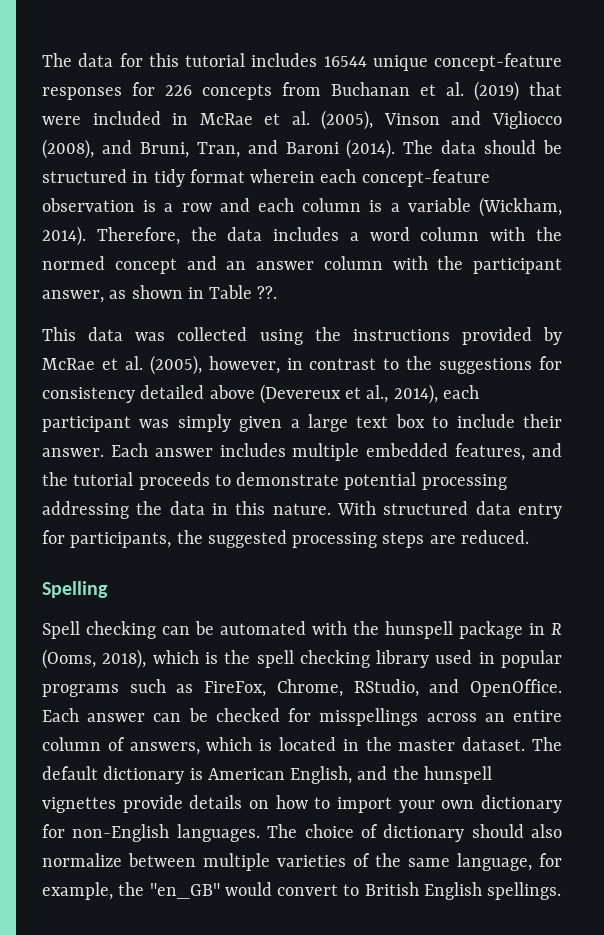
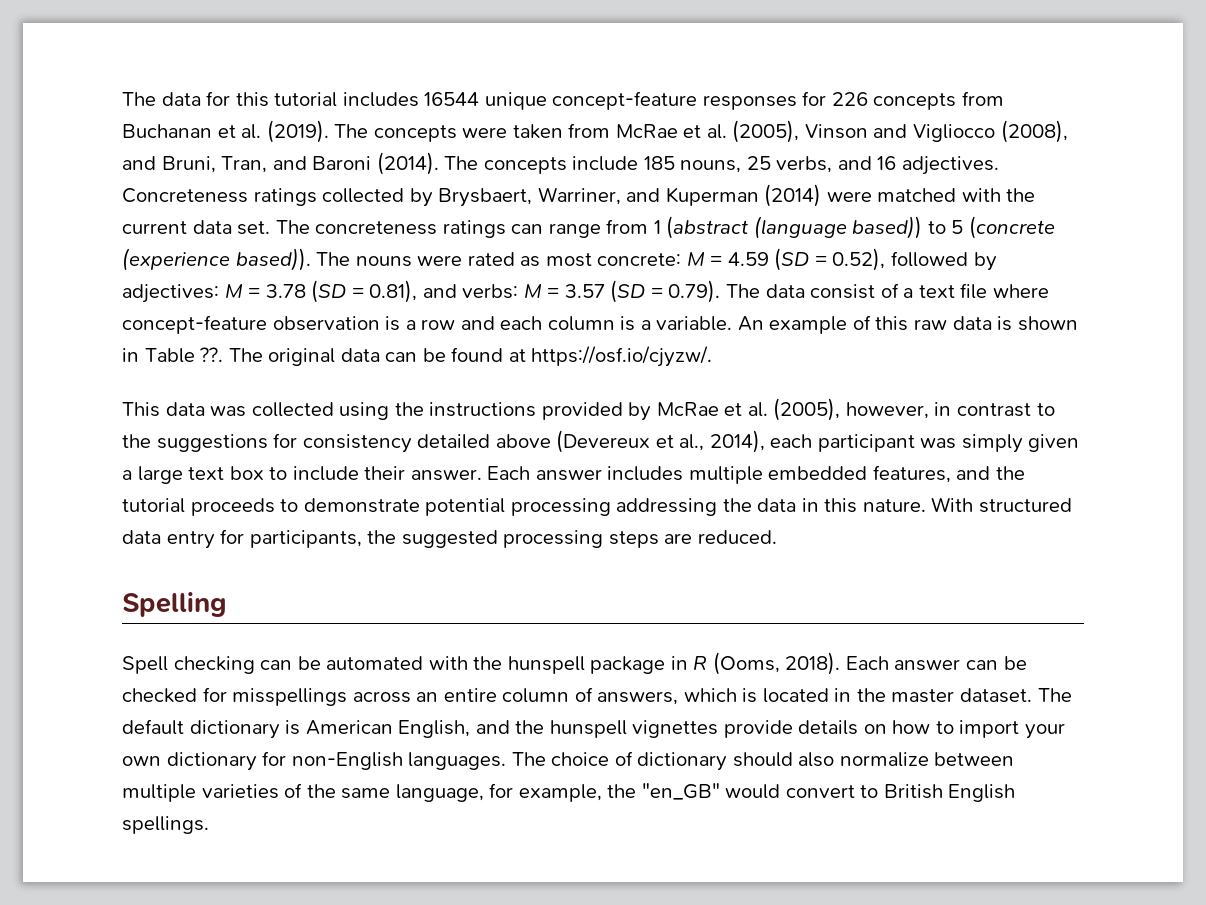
- The data for this tutorial includes 16544 unique concept-feature responses for 226 concepts from Buchanan et al. (2019) that were included in McRae et al. (2005), Vinson and Vigliocco (2008), and Bruni, Tran, and Baroni (2014).
+ The data for this tutorial includes 16544 unique concept-feature responses for 226 concepts from Buchanan et al. (2019). The concepts were taken from McRae et al. (2005), Vinson and Vigliocco (2008), and Bruni, Tran, and Baroni (2014).
- The data should be structured in tidy format wherein each concept-feature observation is a row and each column is a variable (Wickham, 2014). Therefore, the data includes a word column with the normed concept and an answer column with the participant answer, as shown in Table ??.
+ The concepts include 185 nouns, 25 verbs, and 16 adjectives. Concreteness ratings collected by Brysbaert, Warriner, and Kuperman (2014) were matched with the current data set. The concreteness ratings can range from 1 (abstract (language based)) to 5 (concrete (experience based)). The nouns were rated as most concrete: M = 4.59 (SD = 0.52), followed by adjectives: M = 3.78 (SD = 0.81), and verbs: M = 3.57 (SD = 0.79). The data consist of a text file where concept-feature observation is a row and each column is a variable. An example of this raw data is shown in Table ??. The original data can be found at https://osf.io/cjyzw/.
- Spell checking can be automated with the hunspell package in R (Ooms, 2018), which is the spell checking library used in popular programs such as FireFox, Chrome, RStudio, and OpenOffice.
+ Spell checking can be automated with the hunspell package in R (Ooms, 2018).

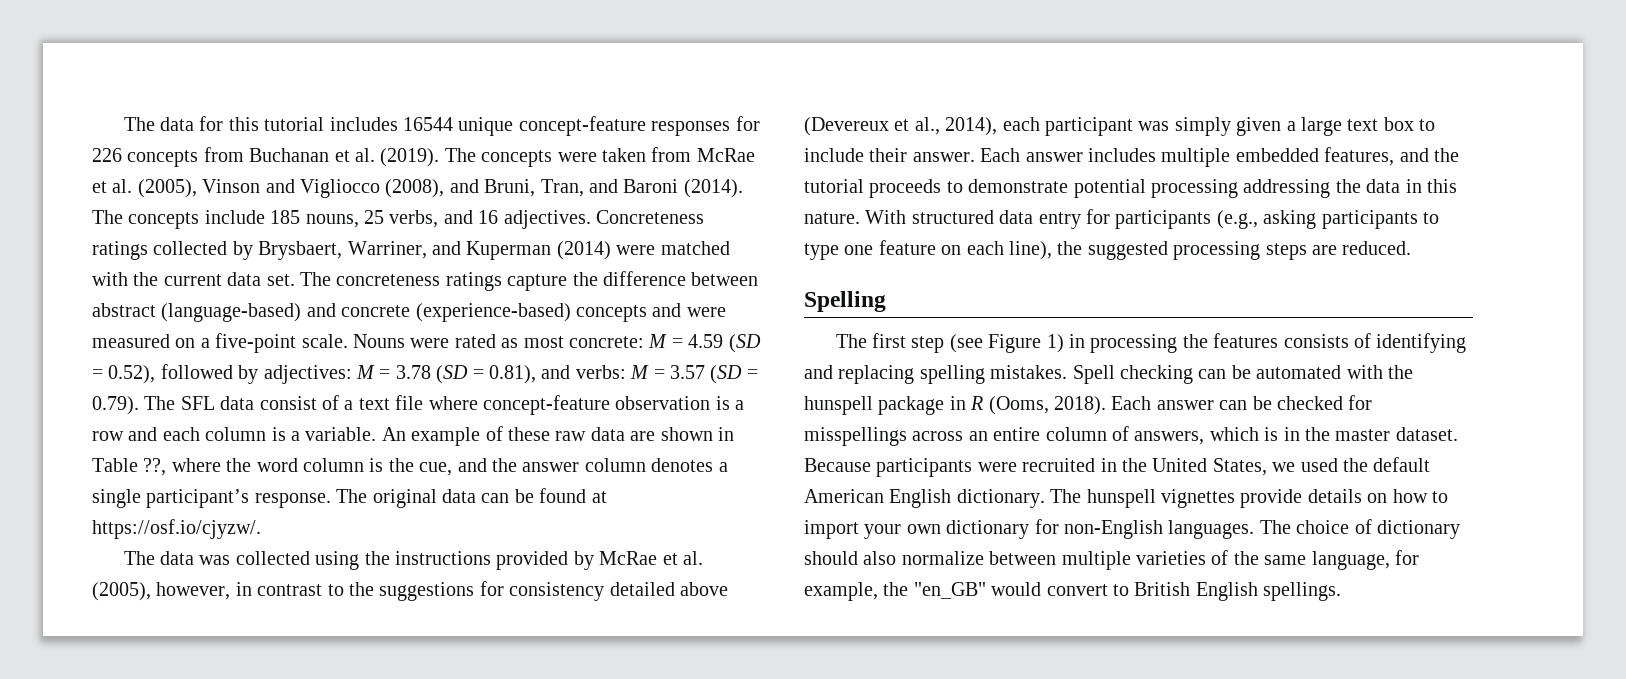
- The concreteness ratings can range from 1 (abstract (language based)) to 5 (concrete (experience based)). The nouns were rated as most concrete: M = 4.59 (SD = 0.52), followed by adjectives: M = 3.78 (SD = 0.81), and verbs: M = 3.57 (SD = 0.79). The data consist of a text file where concept-feature observation is a row and each column is a variable.
+ The concreteness ratings capture the difference between abstract (language-based) and concrete (experience-based) concepts and were measured on a five-point scale. Nouns were rated as most concrete: M = 4.59 (SD = 0.52), followed by adjectives: M = 3.78 (SD = 0.81), and verbs: M = 3.57 (SD = 0.79). The SFL data consist of a text file where concept-feature observation is a row and each column is a variable.
- An example of this raw data is shown in Table ??.
+ An example of these raw data are shown in Table ??, where the word column is the cue, and the answer column denotes a single participant’s response.
- This data was collected using the instructions provided by McRae et al. (2005), however, in contrast to the suggestions for consistency detailed above (Devereux et al., 2014), each participant was simply given a large text box to include their answer.
+ The data was collected using the instructions provided by McRae et al. (2005), however, in contrast to the suggestions for consistency detailed above (Devereux et al., 2014), each participant was simply given a large text box to include their answer.
- With structured data entry for participants, the suggested processing steps are reduced.
+ With structured data entry for participants (e.g., asking participants to type one feature on each line), the suggested processing steps are reduced.
+ The first step (see Figure 1) in processing the features consists of identifying and replacing spelling mistakes.
- Each answer can be checked for misspellings across an entire column of answers, which is located in the master dataset.
+ Each answer can be checked for misspellings across an entire column of answers, which is in the master dataset.
- The default dictionary is American English, and the hunspell vignettes provide details on how to import your own dictionary for non-English languages.
+ Because participants were recruited in the United States, we used the default American English dictionary. The hunspell vignettes provide details on how to import your own dictionary for non-English languages.

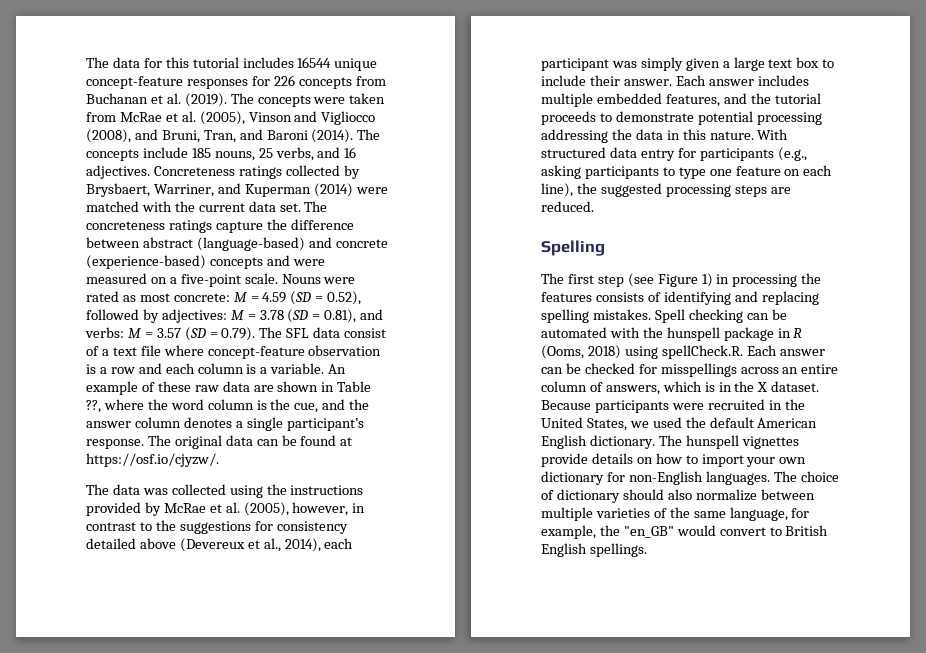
- Spell checking can be automated with the hunspell package in R (Ooms, 2018). Each answer can be checked for misspellings across an entire column of answers, which is in the master dataset.
+ Spell checking can be automated with the hunspell package in R (Ooms, 2018) using spellCheck.R. Each answer can be checked for misspellings across an entire column of answers, which is in the X dataset.

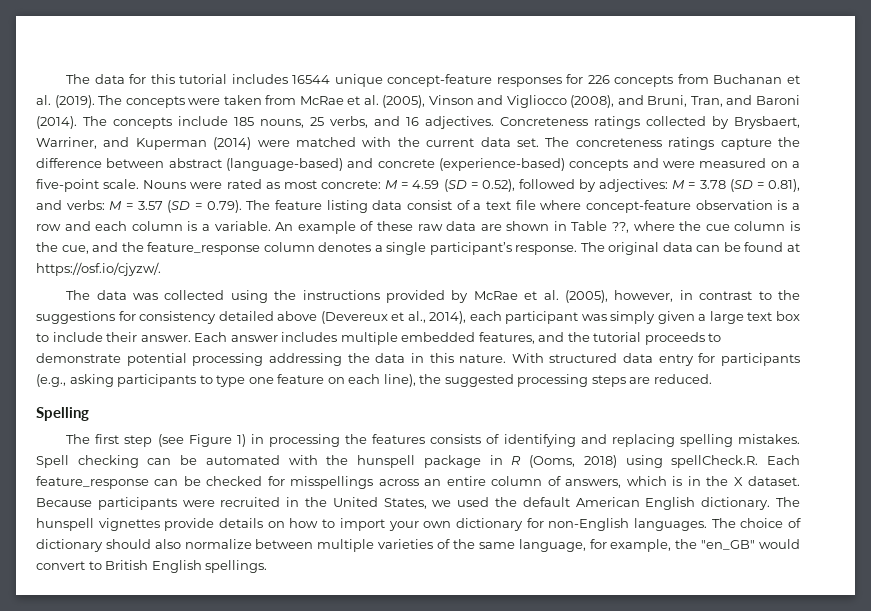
- Nouns were rated as most concrete: M = 4.59 (SD = 0.52), followed by adjectives: M = 3.78 (SD = 0.81), and verbs: M = 3.57 (SD = 0.79). The SFL data consist of a text file where concept-feature observation is a row and each column is a variable.
+ Nouns were rated as most concrete: M = 4.59 (SD = 0.52), followed by adjectives: M = 3.78 (SD = 0.81), and verbs: M = 3.57 (SD = 0.79). The feature listing data consist of a text file where concept-feature observation is a row and each column is a variable.
- An example of these raw data are shown in Table ??, where the word column is the cue, and the answer column denotes a single participant’s response.
+ An example of these raw data are shown in Table ??, where the cue column is the cue, and the feature_response column denotes a single participant’s response.
- Spell checking can be automated with the hunspell package in R (Ooms, 2018) using spellCheck.R. Each answer can be checked for misspellings across an entire column of answers, which is in the X dataset.
+ Spell checking can be automated with the hunspell package in R (Ooms, 2018) using spellCheck.R. Each feature_response can be checked for misspellings across an entire column of answers, which is in the X dataset.

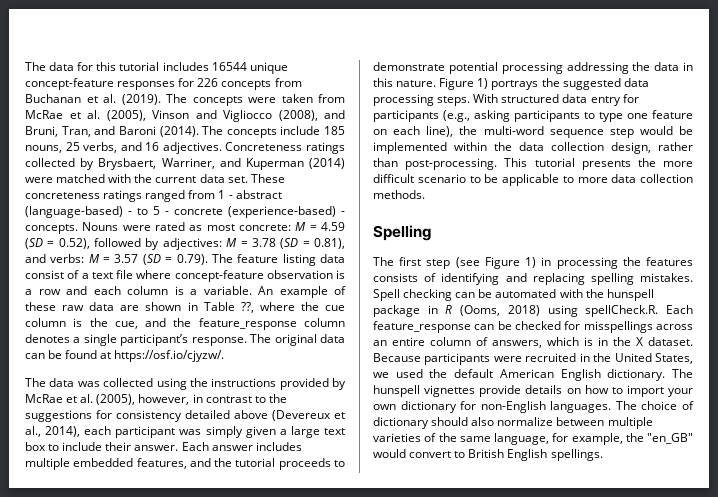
- The concreteness ratings capture the difference between abstract (language-based) and concrete (experience-based) concepts and were measured on a five-point scale.
+ These concreteness ratings ranged from 1 - abstract (language-based) - to 5 - concrete (experience-based) - concepts.
+ Figure 1) portrays the suggested data processing steps.
- With structured data entry for participants (e.g., asking participants to type one feature on each line), the suggested processing steps are reduced.
+ With structured data entry for participants (e.g., asking participants to type one feature on each line), the multi-word sequence step would be implemented within the data collection design, rather than post-processing. This tutorial presents the more difficult scenario to be applicable to more data collection methods.

